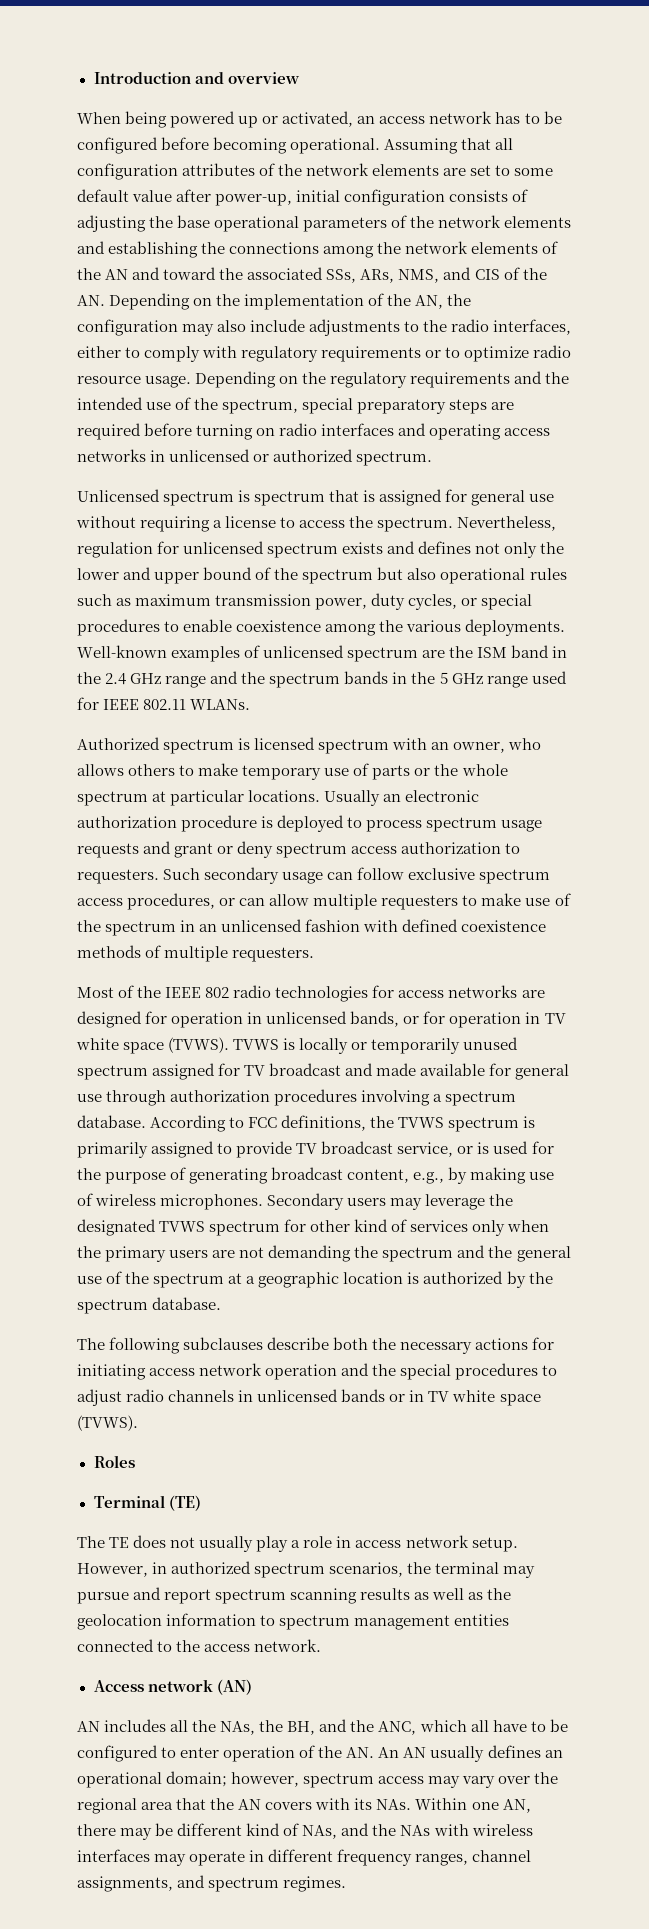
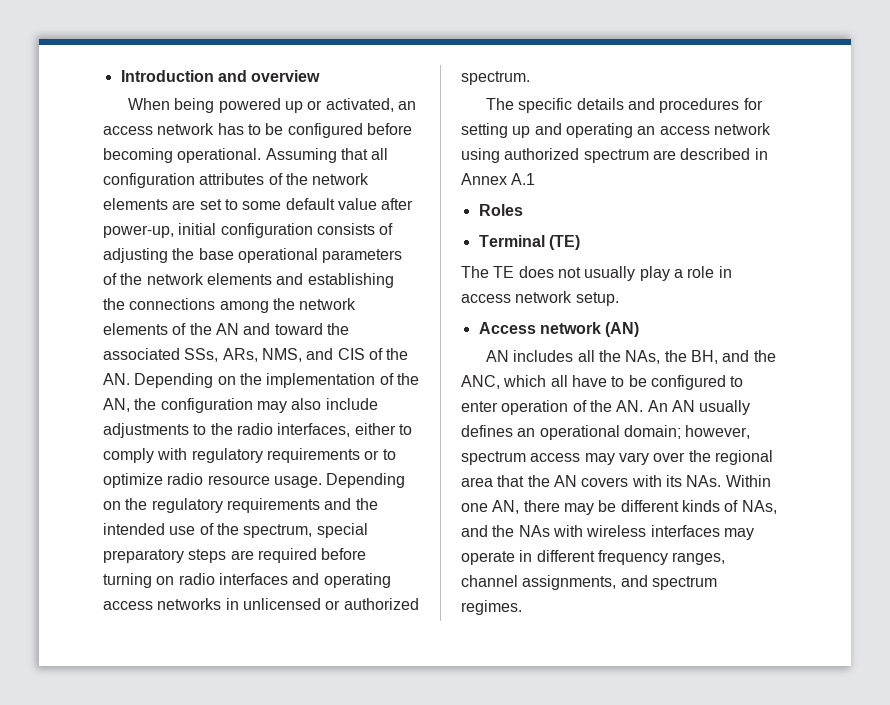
- Unlicensed spectrum is spectrum that is assigned for general use without requiring a license to access the spectrum. Nevertheless, regulation for unlicensed spectrum exists and defines not only the lower and upper bound of the spectrum but also operational rules such as maximum transmission power, duty cycles, or special procedures to enable coexistence among the various deployments. Well-known examples of unlicensed spectrum are the ISM band in the 2.4 GHz range and the spectrum bands in the 5 GHz range used for IEEE 802.11 WLANs.
- Authorized spectrum is licensed spectrum with an owner, who allows others to make temporary use of parts or the whole spectrum at particular locations. Usually an electronic authorization procedure is deployed to process spectrum usage requests and grant or deny spectrum access authorization to requesters. Such secondary usage can follow exclusive spectrum access procedures, or can allow multiple requesters to make use of the spectrum in an unlicensed fashion with defined coexistence methods of multiple requesters.
- Most of the IEEE 802 radio technologies for access networks are designed for operation in unlicensed bands, or for operation in TV white space (TVWS). TVWS is locally or temporarily unused spectrum assigned for TV broadcast and made available for general use through authorization procedures involving a spectrum database. According to FCC definitions, the TVWS spectrum is primarily assigned to provide TV broadcast service, or is used for the purpose of generating broadcast content, e.g., by making use of wireless microphones. Secondary users may leverage the designated TVWS spectrum for other kind of services only when the primary users are not demanding the spectrum and the general use of the spectrum at a geographic location is authorized by the spectrum database.
- The following subclauses describe both the necessary actions for initiating access network operation and the special procedures to adjust radio channels in unlicensed bands or in TV white space (TVWS).
+ The specific details and procedures for setting up and operating an access network using authorized spectrum are described in Annex A.1
- However, in authorized spectrum scenarios, the terminal may pursue and report spectrum scanning results as well as the geolocation information to spectrum management entities connected to the access network.
- however, spectrum access may vary over the regional area that the AN covers with its NAs. Within one AN, there may be different kind of NAs, and the NAs with wireless interfaces may operate in different frequency ranges, channel assignments, and spectrum regimes.
+ however, spectrum access may vary over the regional area that the AN covers with its NAs. Within one AN, there may be different kinds of NAs, and the NAs with wireless interfaces may operate in different frequency ranges, channel assignments, and spectrum regimes.

